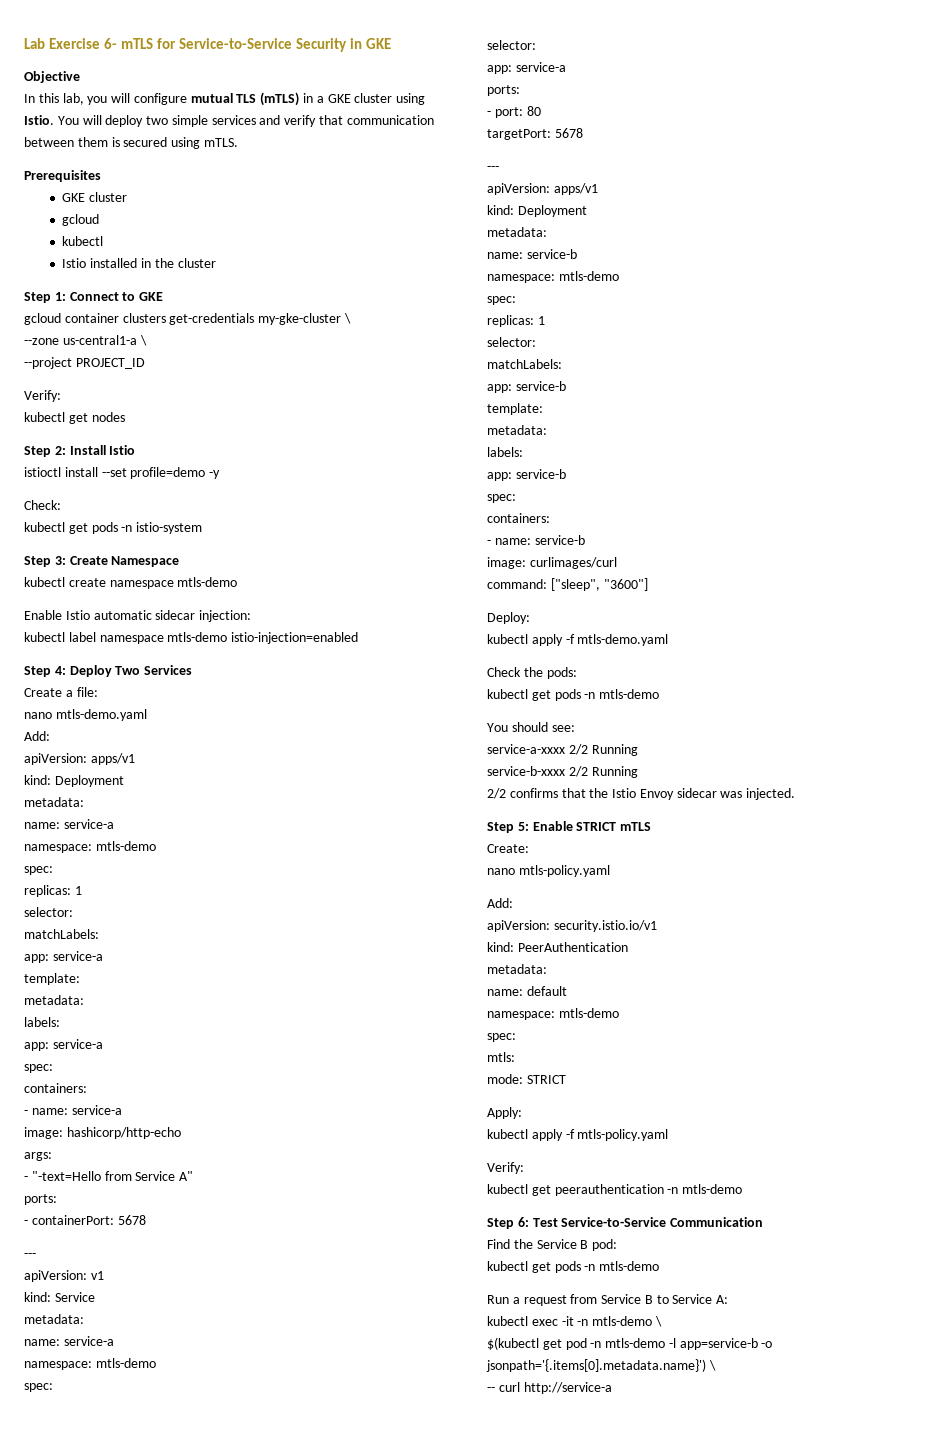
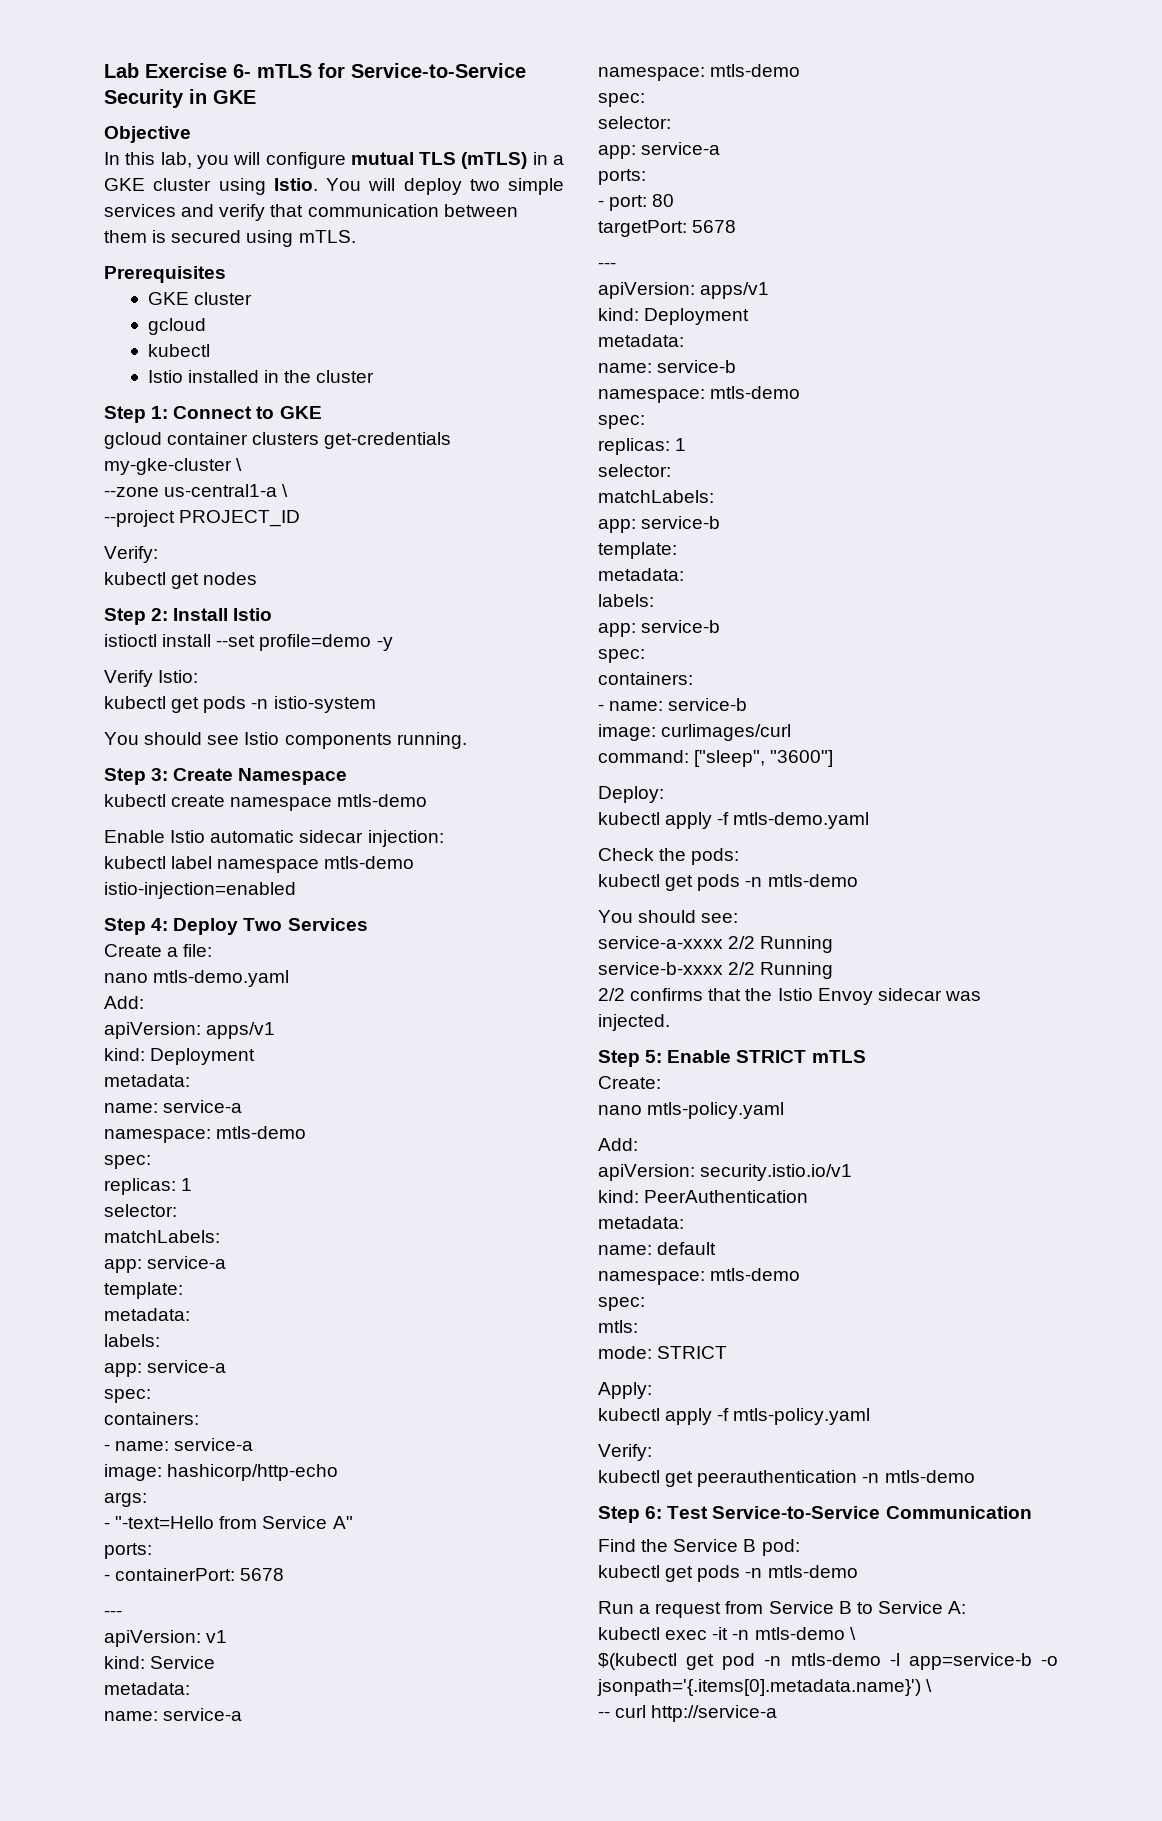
- Check:
+ Verify Istio:
+ You should see Istio components running.

